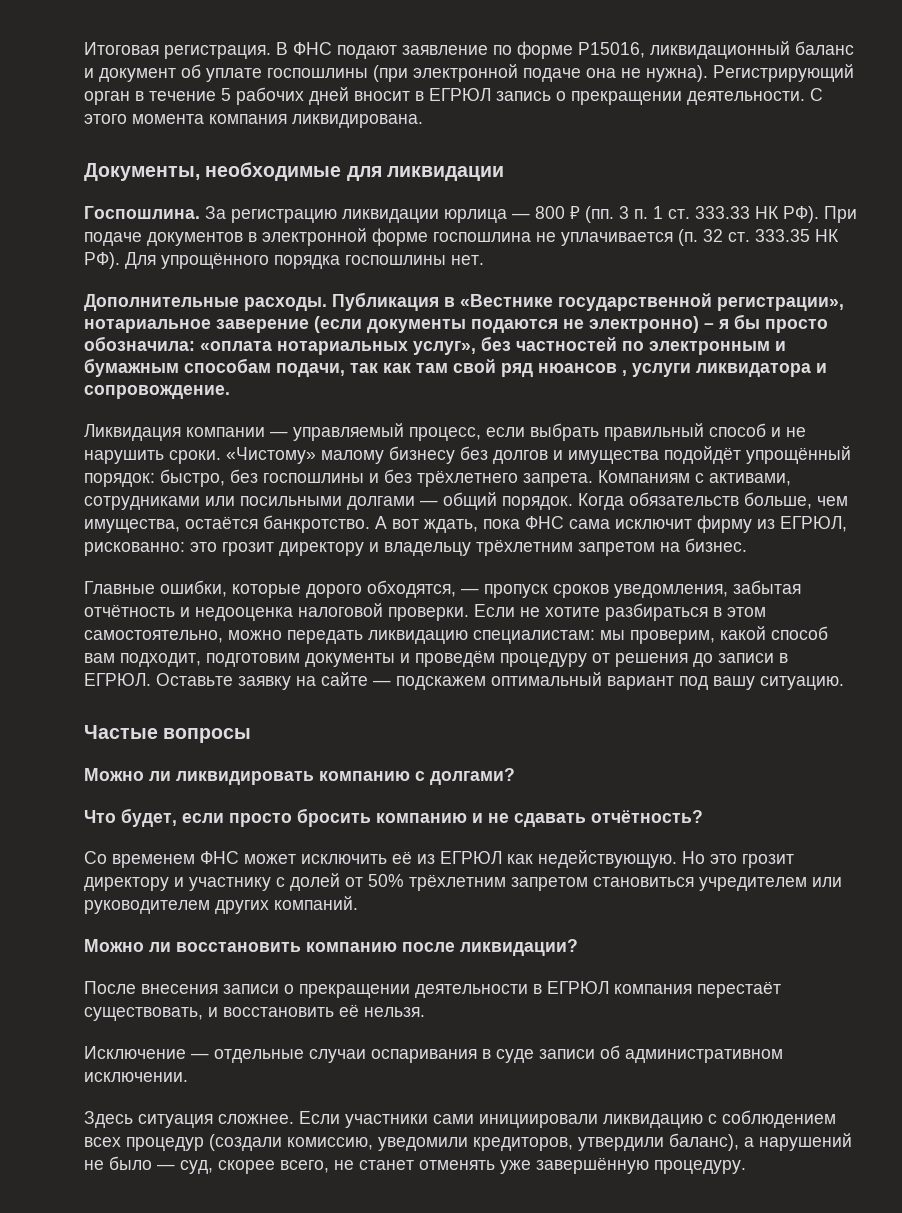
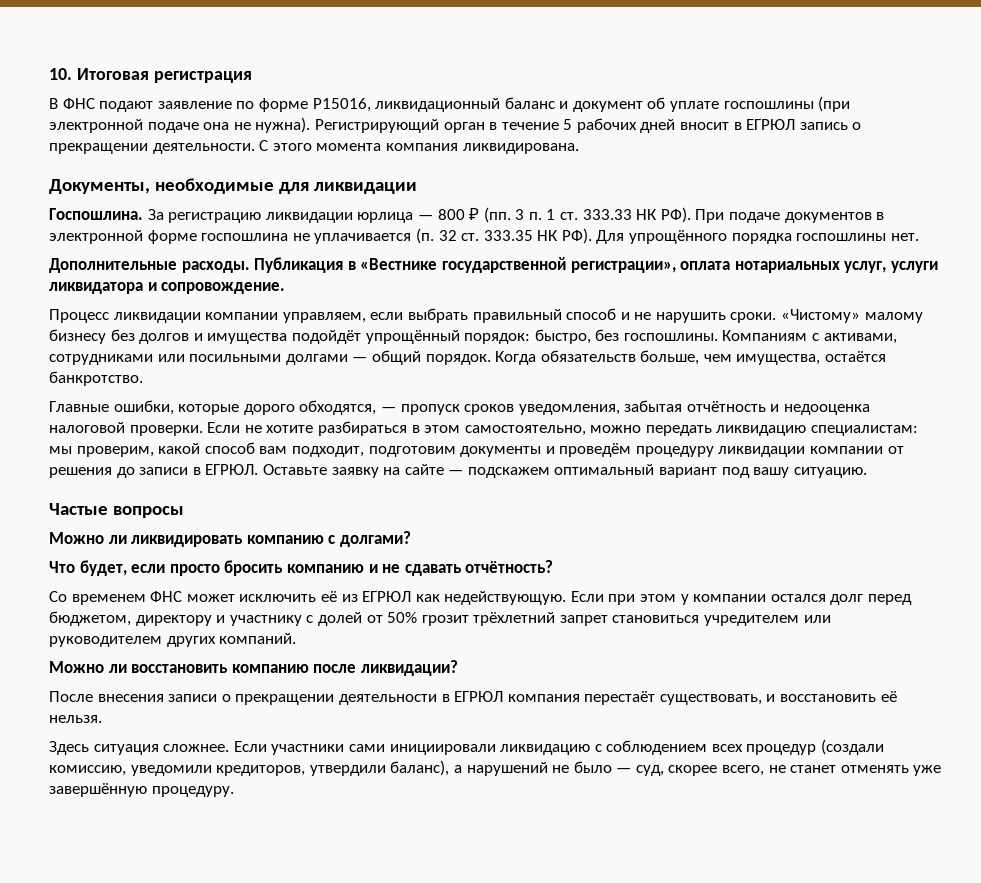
- Итоговая регистрация. В ФНС подают заявление по форме Р15016, ликвидационный баланс и документ об уплате госпошлины (при электронной подаче она не нужна).
+ 10. Итоговая регистрация
+ В ФНС подают заявление по форме Р15016, ликвидационный баланс и документ об уплате госпошлины (при электронной подаче она не нужна).
- Публикация в «Вестнике государственной регистрации», нотариальное заверение (если документы подаются не электронно) – я бы просто обозначила: «оплата нотариальных услуг», без частностей по электронным и бумажным способам подачи, так как там свой ряд нюансов , услуги ликвидатора и сопровождение.
+ Публикация в «Вестнике государственной регистрации», оплата нотариальных услуг, услуги ликвидатора и сопровождение.
- Ликвидация компании — управляемый процесс, если выбрать правильный способ и не нарушить сроки.
+ Процесс ликвидации компании управляем, если выбрать правильный способ и не нарушить сроки.
- «Чистому» малому бизнесу без долгов и имущества подойдёт упрощённый порядок: быстро, без госпошлины и без трёхлетнего запрета.
+ «Чистому» малому бизнесу без долгов и имущества подойдёт упрощённый порядок: быстро, без госпошлины.
- А вот ждать, пока ФНС сама исключит фирму из ЕГРЮЛ, рискованно: это грозит директору и владельцу трёхлетним запретом на бизнес.
- Если не хотите разбираться в этом самостоятельно, можно передать ликвидацию специалистам: мы проверим, какой способ вам подходит, подготовим документы и проведём процедуру от решения до записи в ЕГРЮЛ.
+ Если не хотите разбираться в этом самостоятельно, можно передать ликвидацию специалистам: мы проверим, какой способ вам подходит, подготовим документы и проведём процедуру ликвидации компании от решения до записи в ЕГРЮЛ.
- Но это грозит директору и участнику с долей от 50% трёхлетним запретом становиться учредителем или руководителем других компаний.
+ Если при этом у компании остался долг перед бюджетом, директору и участнику с долей от 50% грозит трёхлетний запрет становиться учредителем или руководителем других компаний.
- Исключение — отдельные случаи оспаривания в суде записи об административном исключении.

